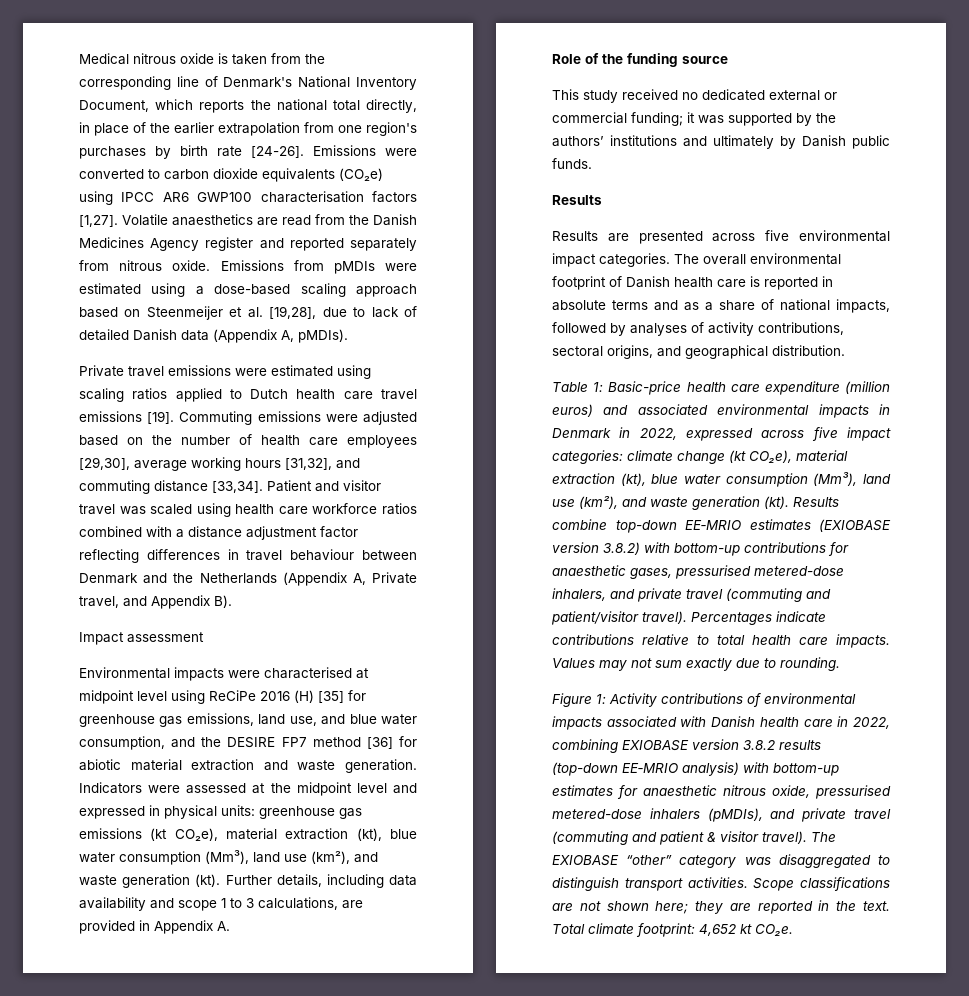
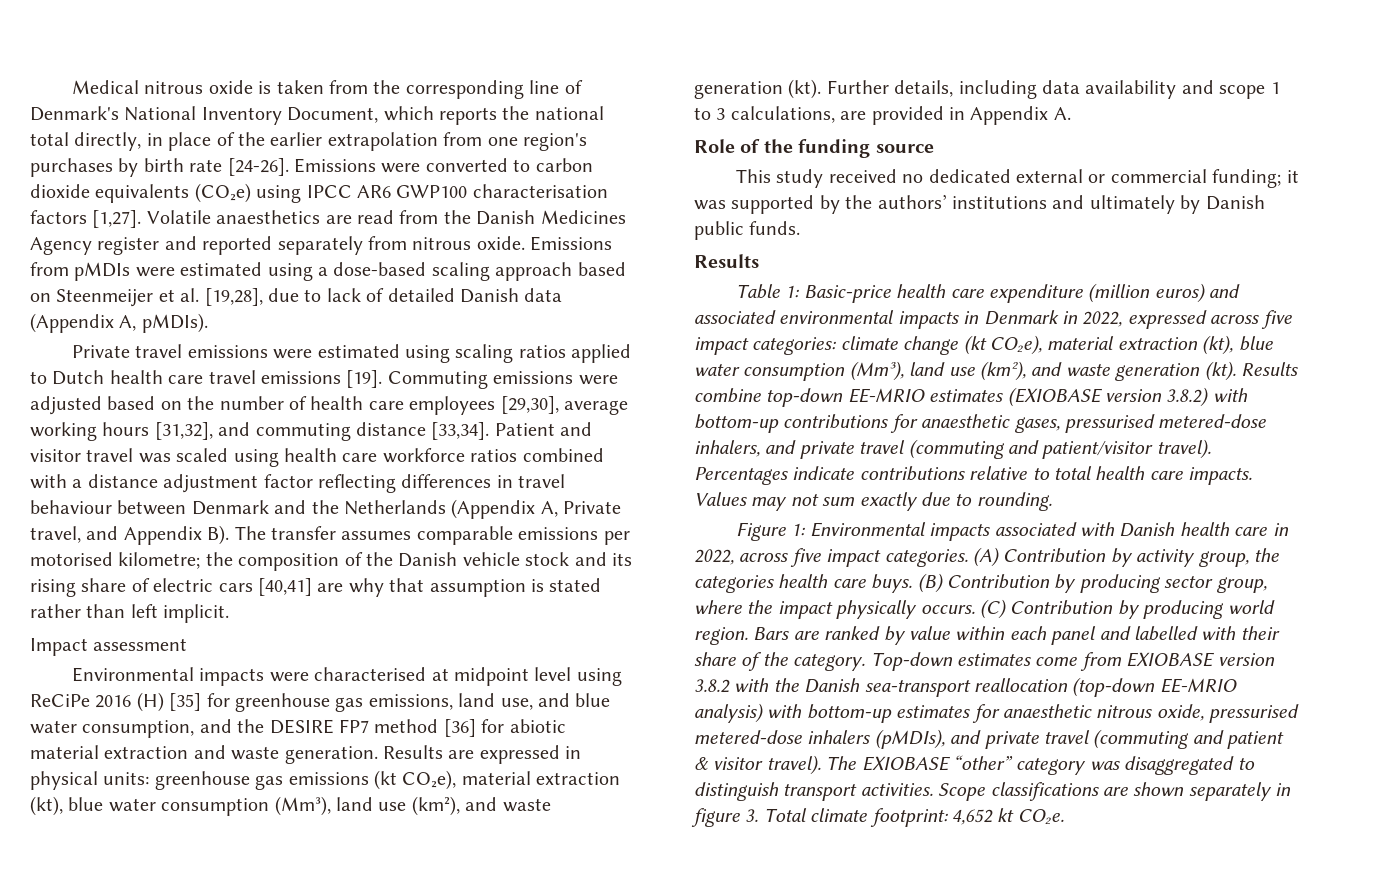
- Patient and visitor travel was scaled using health care workforce ratios combined with a distance adjustment factor reflecting differences in travel behaviour between Denmark and the Netherlands (Appendix A, Private travel, and Appendix B).
+ Patient and visitor travel was scaled using health care workforce ratios combined with a distance adjustment factor reflecting differences in travel behaviour between Denmark and the Netherlands (Appendix A, Private travel, and Appendix B). The transfer assumes comparable emissions per motorised kilometre; the composition of the Danish vehicle stock and its rising share of electric cars [40,41] are why that assumption is stated rather than left implicit.
- Indicators were assessed at the midpoint level and expressed in physical units: greenhouse gas emissions (kt CO₂e), material extraction (kt), blue water consumption (Mm³), land use (km²), and waste generation (kt).
+ Results are expressed in physical units: greenhouse gas emissions (kt CO₂e), material extraction (kt), blue water consumption (Mm³), land use (km²), and waste generation (kt).
- Results are presented across five environmental impact categories. The overall environmental footprint of Danish health care is reported in absolute terms and as a share of national impacts, followed by analyses of activity contributions, sectoral origins, and geographical distribution.
- Figure 1: Activity contributions of environmental impacts associated with Danish health care in 2022, combining EXIOBASE version 3.8.2 results (top-down EE‑MRIO analysis) with bottom-up estimates for anaesthetic nitrous oxide, pressurised metered-dose inhalers (pMDIs), and private travel (commuting and patient & visitor travel).
+ Figure 1: Environmental impacts associated with Danish health care in 2022, across five impact categories. (A) Contribution by activity group, the categories health care buys. (B) Contribution by producing sector group, where the impact physically occurs. (C) Contribution by producing world region. Bars are ranked by value within each panel and labelled with their share of the category. Top-down estimates come from EXIOBASE version 3.8.2 with the Danish sea-transport reallocation (top-down EE‑MRIO analysis) with bottom-up estimates for anaesthetic nitrous oxide, pressurised metered-dose inhalers (pMDIs), and private travel (commuting and patient & visitor travel).
- Scope classifications are not shown here; they are reported in the text. Total climate footprint: 4,652 kt CO₂e.
+ Scope classifications are shown separately in figure 3. Total climate footprint: 4,652 kt CO₂e.

